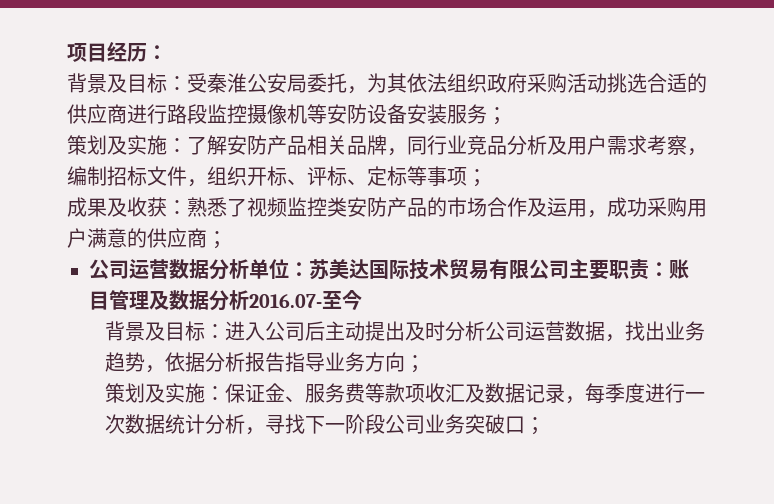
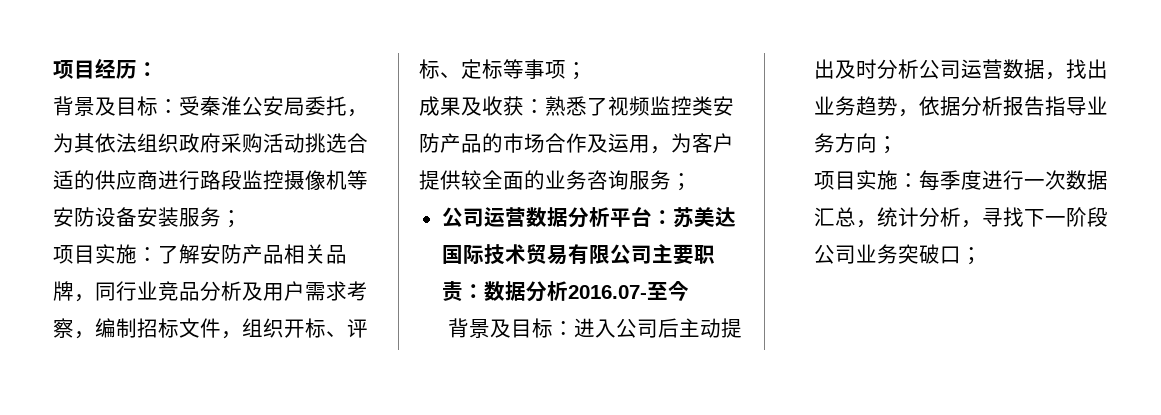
- 策划及实施：了解安防产品相关品牌，同行业竞品分析及用户需求考察，编制招标文件，组织开标、评标、定标等事项；
+ 项目实施：了解安防产品相关品牌，同行业竞品分析及用户需求考察，编制招标文件，组织开标、评标、定标等事项；
- 成果及收获：熟悉了视频监控类安防产品的市场合作及运用，成功采购用户满意的供应商；
+ 成果及收获：熟悉了视频监控类安防产品的市场合作及运用，为客户提供较全面的业务咨询服务；
- 公司运营数据分析单位：苏美达国际技术贸易有限公司主要职责：账目管理及数据分析2016.07-至今
+ 公司运营数据分析平台：苏美达国际技术贸易有限公司主要职责：数据分析2016.07-至今
- 策划及实施：保证金、服务费等款项收汇及数据记录，每季度进行一次数据统计分析，寻找下一阶段公司业务突破口；
+ 项目实施：每季度进行一次数据汇总，统计分析，寻找下一阶段公司业务突破口；

